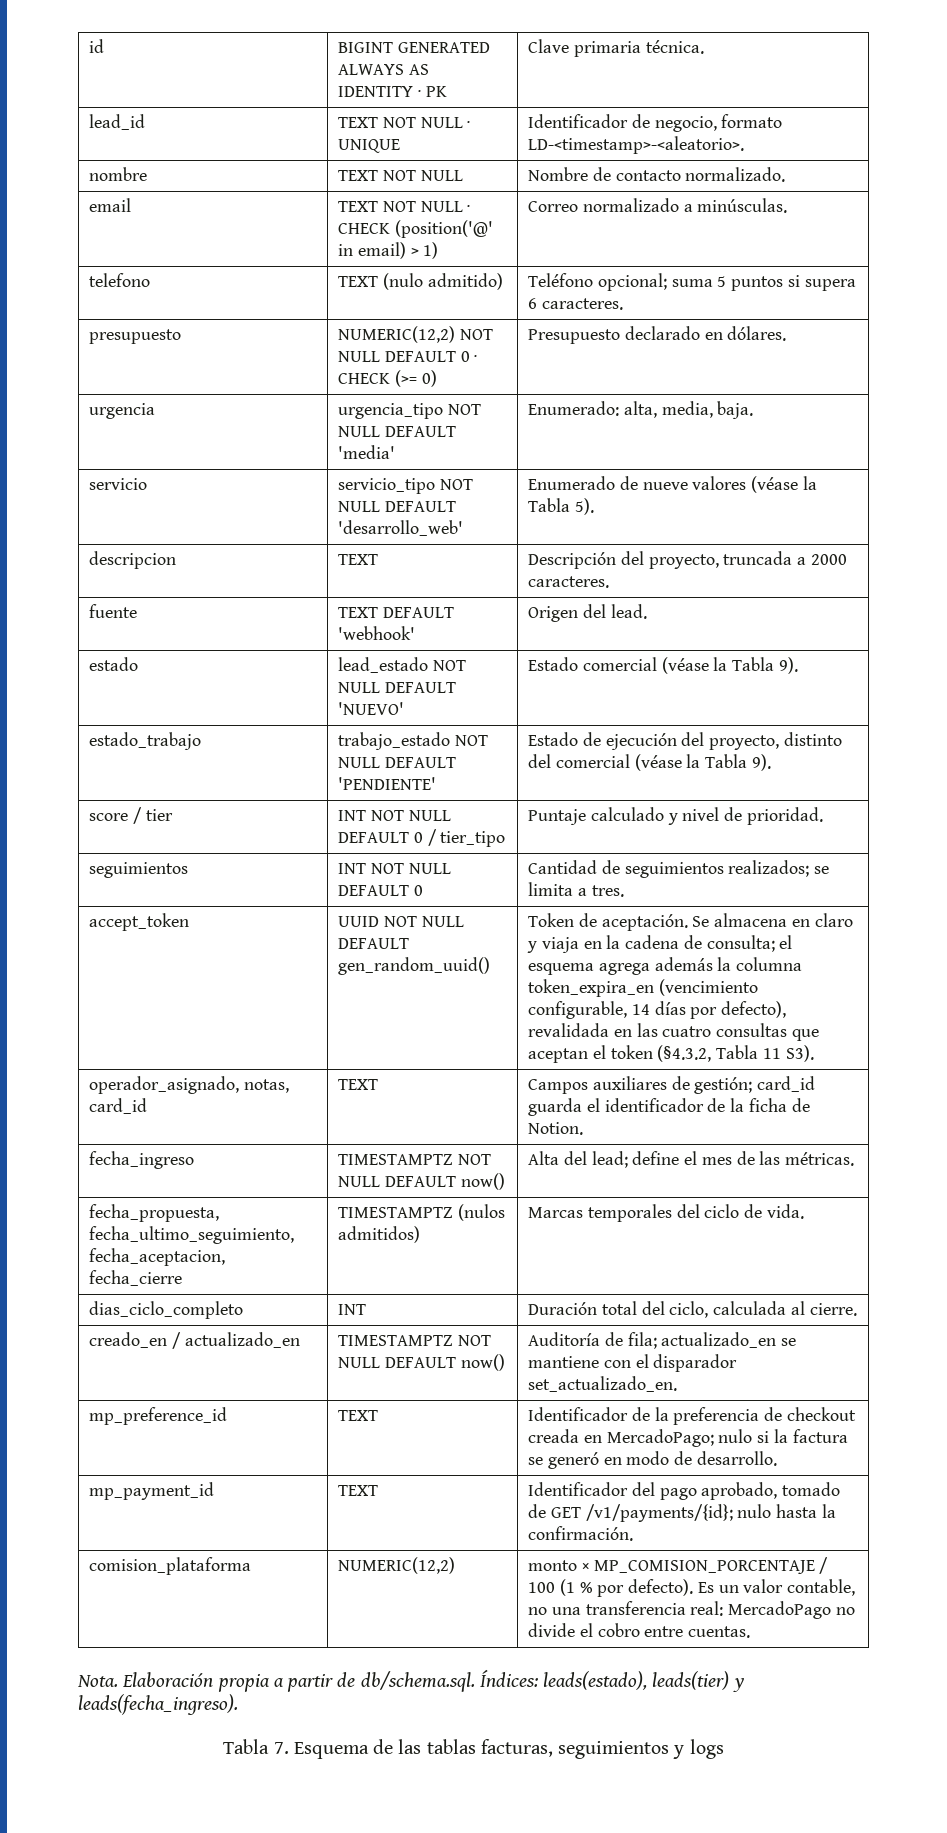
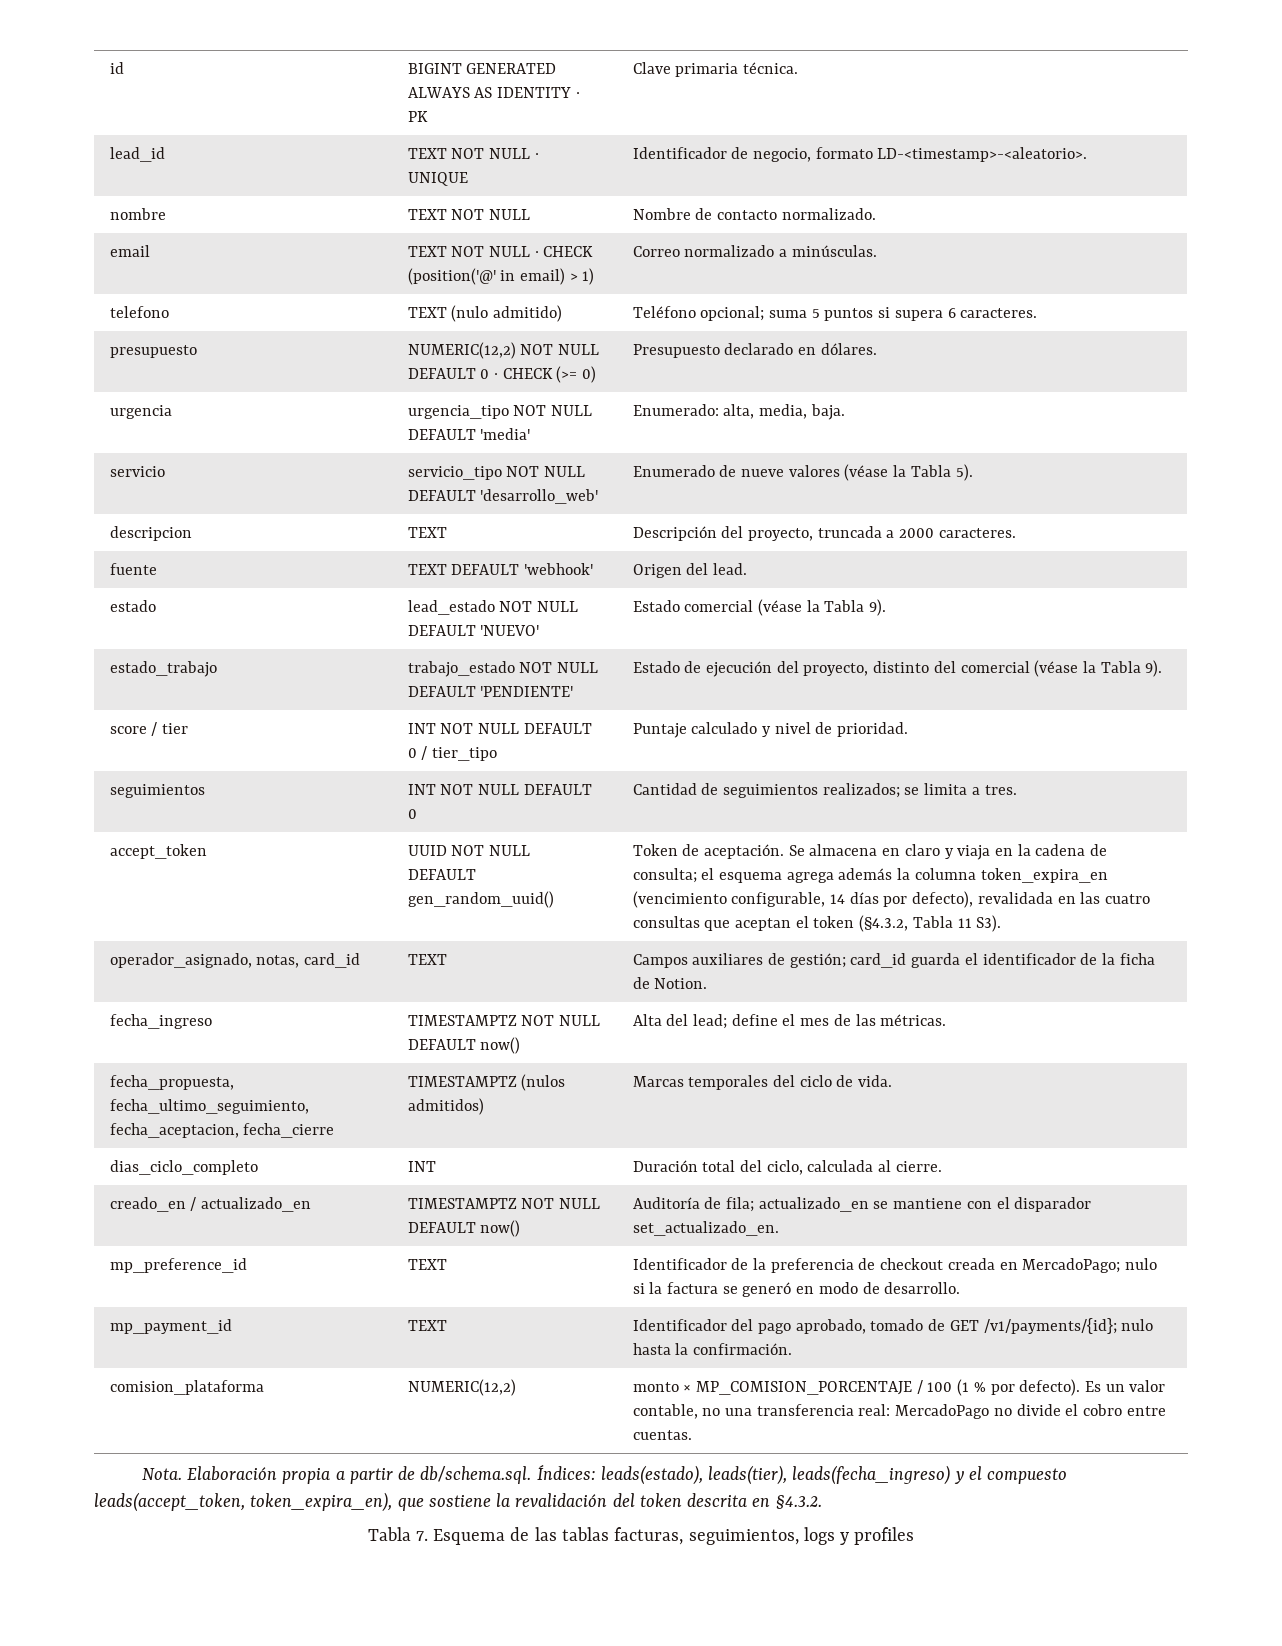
- Elaboración propia a partir de db/schema.sql. Índices: leads(estado), leads(tier) y leads(fecha_ingreso).
+ Elaboración propia a partir de db/schema.sql. Índices: leads(estado), leads(tier), leads(fecha_ingreso) y el compuesto leads(accept_token, token_expira_en), que sostiene la revalidación del token descrita en §4.3.2.
- Tabla 7. Esquema de las tablas facturas, seguimientos y logs
+ Tabla 7. Esquema de las tablas facturas, seguimientos, logs y profiles

